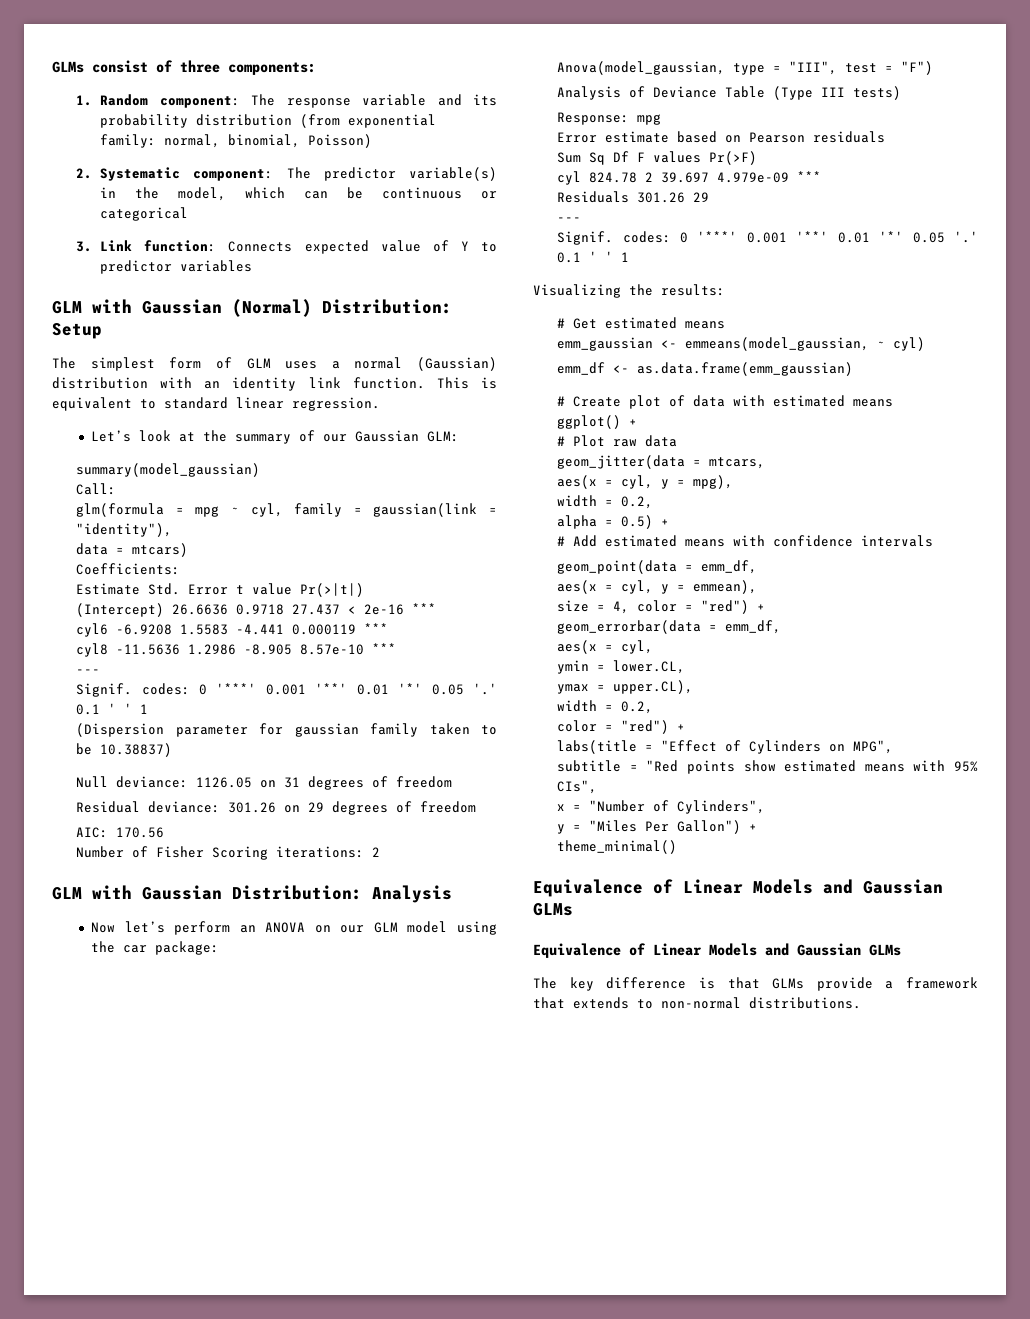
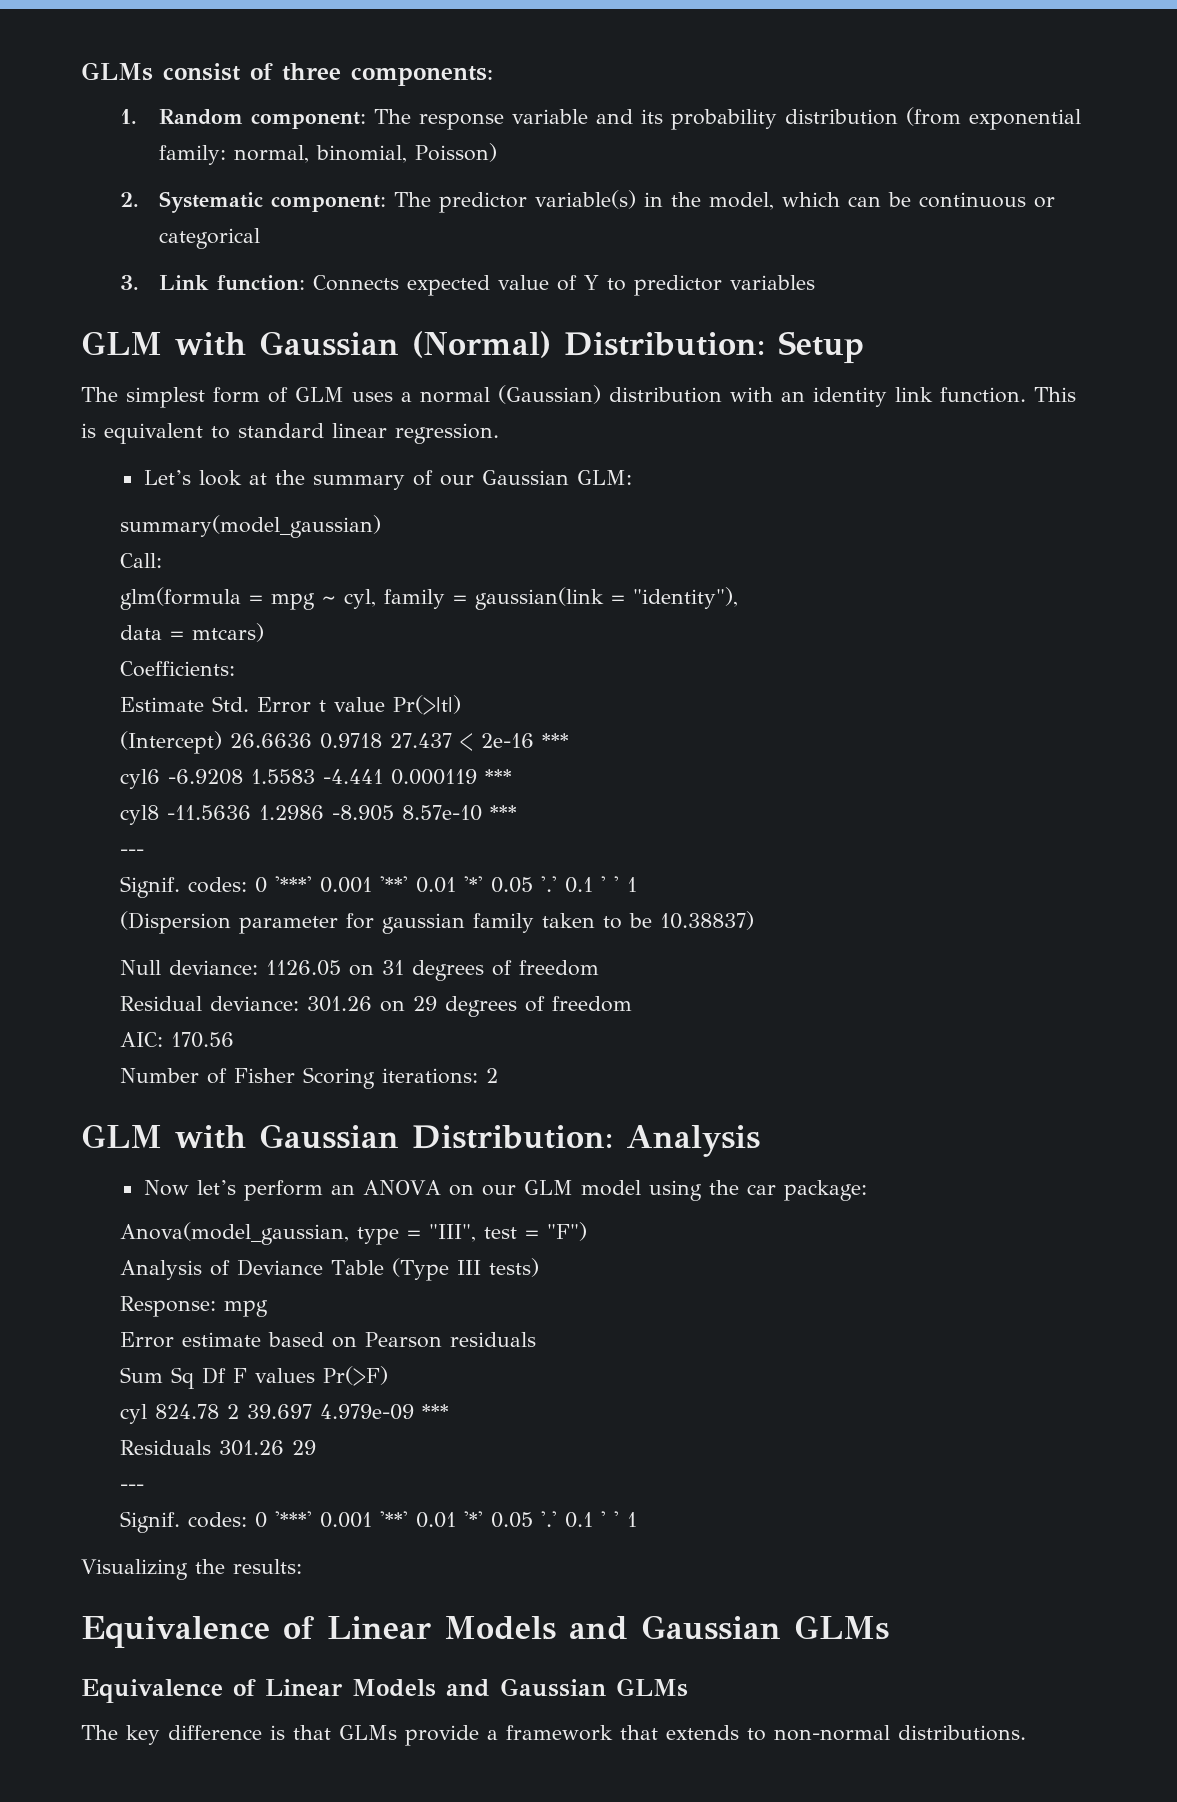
- # Get estimated means
- emm_gaussian <- emmeans(model_gaussian, ~ cyl)
- emm_df <- as.data.frame(emm_gaussian)
- # Create plot of data with estimated means
- ggplot() +
- # Plot raw data
- geom_jitter(data = mtcars,
- aes(x = cyl, y = mpg),
- width = 0.2,
- alpha = 0.5) +
- # Add estimated means with confidence intervals
- geom_point(data = emm_df,
- aes(x = cyl, y = emmean),
- size = 4, color = "red") +
- geom_errorbar(data = emm_df,
- aes(x = cyl,
- ymin = lower.CL,
- ymax = upper.CL),
- width = 0.2,
- color = "red") +
- labs(title = "Effect of Cylinders on MPG",
- subtitle = "Red points show estimated means with 95% CIs",
- x = "Number of Cylinders",
- y = "Miles Per Gallon") +
- theme_minimal()

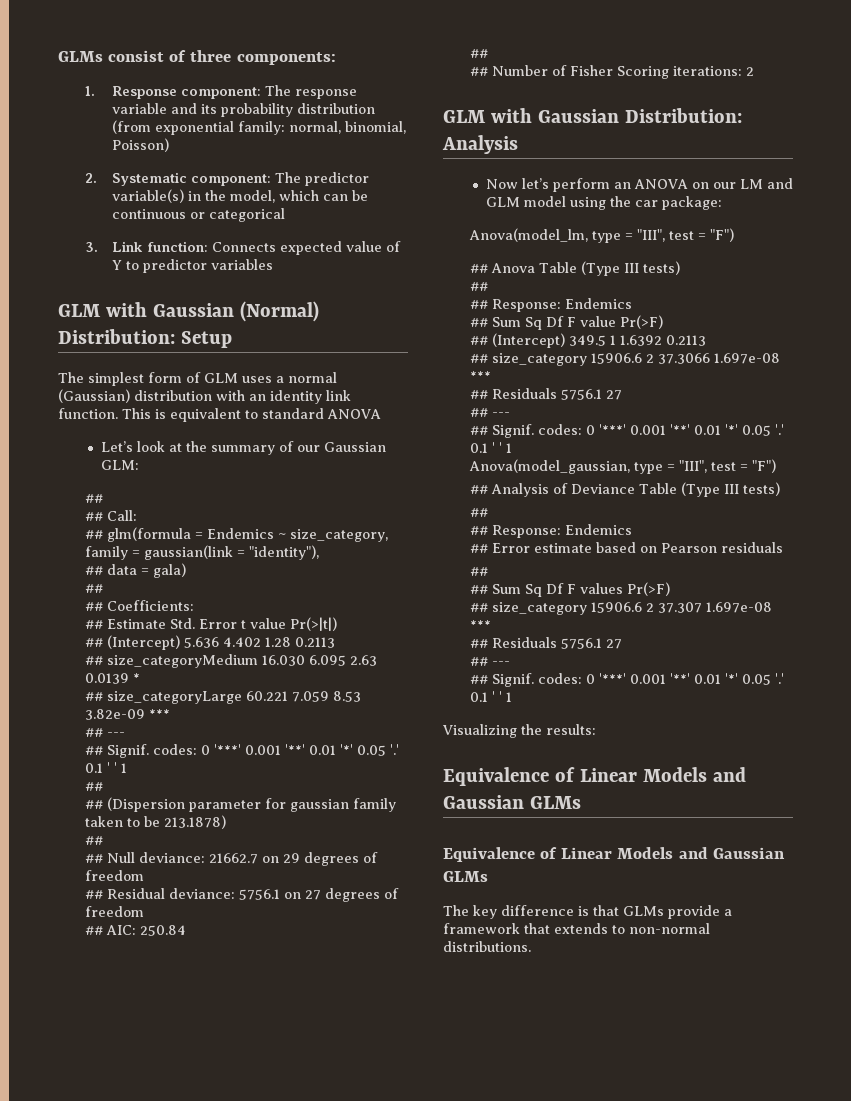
- 1. Random component: The response variable and its probability distribution (from exponential family: normal, binomial, Poisson)
+ 1. Response component: The response variable and its probability distribution (from exponential family: normal, binomial, Poisson)
- This is equivalent to standard linear regression.
+ This is equivalent to standard ANOVA
  Let’s look at the summary of our Gaussian GLM:
- summary(model_gaussian)
- Call:
+ ##
+ ## Call:
- glm(formula = mpg ~ cyl, family = gaussian(link = "identity"),
+ ## glm(formula = Endemics ~ size_category, family = gaussian(link = "identity"),
- data = mtcars)
- Coefficients:
+ ## data = gala)
+ ##
+ ## Coefficients:
- Estimate Std. Error t value Pr(>|t|)
+ ## Estimate Std. Error t value Pr(>|t|)
- (Intercept) 26.6636 0.9718 27.437 < 2e-16 ***
- cyl6 -6.9208 1.5583 -4.441 0.000119 ***
- cyl8 -11.5636 1.2986 -8.905 8.57e-10 ***
- ---
- Signif. codes: 0 '***' 0.001 '**' 0.01 '*' 0.05 '.' 0.1 ' ' 1
- (Dispersion parameter for gaussian family taken to be 10.38837)
- Null deviance: 1126.05 on 31 degrees of freedom
- Residual deviance: 301.26 on 29 degrees of freedom
+ ## (Intercept) 5.636 4.402 1.28 0.2113
+ ## size_categoryMedium 16.030 6.095 2.63 0.0139 *
+ ## size_categoryLarge 60.221 7.059 8.53 3.82e-09 ***
+ ## ---
+ ## Signif. codes: 0 '***' 0.001 '**' 0.01 '*' 0.05 '.' 0.1 ' ' 1
+ ##
+ ## (Dispersion parameter for gaussian family taken to be 213.1878)
+ ##
+ ## Null deviance: 21662.7 on 29 degrees of freedom
- AIC: 170.56
- Number of Fisher Scoring iterations: 2
+ ## Residual deviance: 5756.1 on 27 degrees of freedom
+ ## AIC: 250.84
+ ##
+ ## Number of Fisher Scoring iterations: 2
- Now let’s perform an ANOVA on our GLM model using the car package:
+ Now let’s perform an ANOVA on our LM and GLM model using the car package:
+ Anova(model_lm, type = "III", test = "F")
+ ## Anova Table (Type III tests)
+ ##
+ ## Response: Endemics
+ ## Sum Sq Df F value Pr(>F)
+ ## (Intercept) 349.5 1 1.6392 0.2113
+ ## size_category 15906.6 2 37.3066 1.697e-08 ***
+ ## Residuals 5756.1 27
+ ## ---
+ ## Signif. codes: 0 '***' 0.001 '**' 0.01 '*' 0.05 '.' 0.1 ' ' 1
- Analysis of Deviance Table (Type III tests)
- Response: mpg
- Error estimate based on Pearson residuals
- Sum Sq Df F values Pr(>F)
+ ## Analysis of Deviance Table (Type III tests)
+ ##
+ ## Response: Endemics
+ ## Error estimate based on Pearson residuals
+ ##
+ ## Sum Sq Df F values Pr(>F)
- cyl 824.78 2 39.697 4.979e-09 ***
- Residuals 301.26 29
- ---
- Signif. codes: 0 '***' 0.001 '**' 0.01 '*' 0.05 '.'
+ ## size_category 15906.6 2 37.307 1.697e-08 ***
+ ## Residuals 5756.1 27
+ ## ---
+ ## Signif. codes: 0 '***' 0.001 '**' 0.01 '*' 0.05 '.'

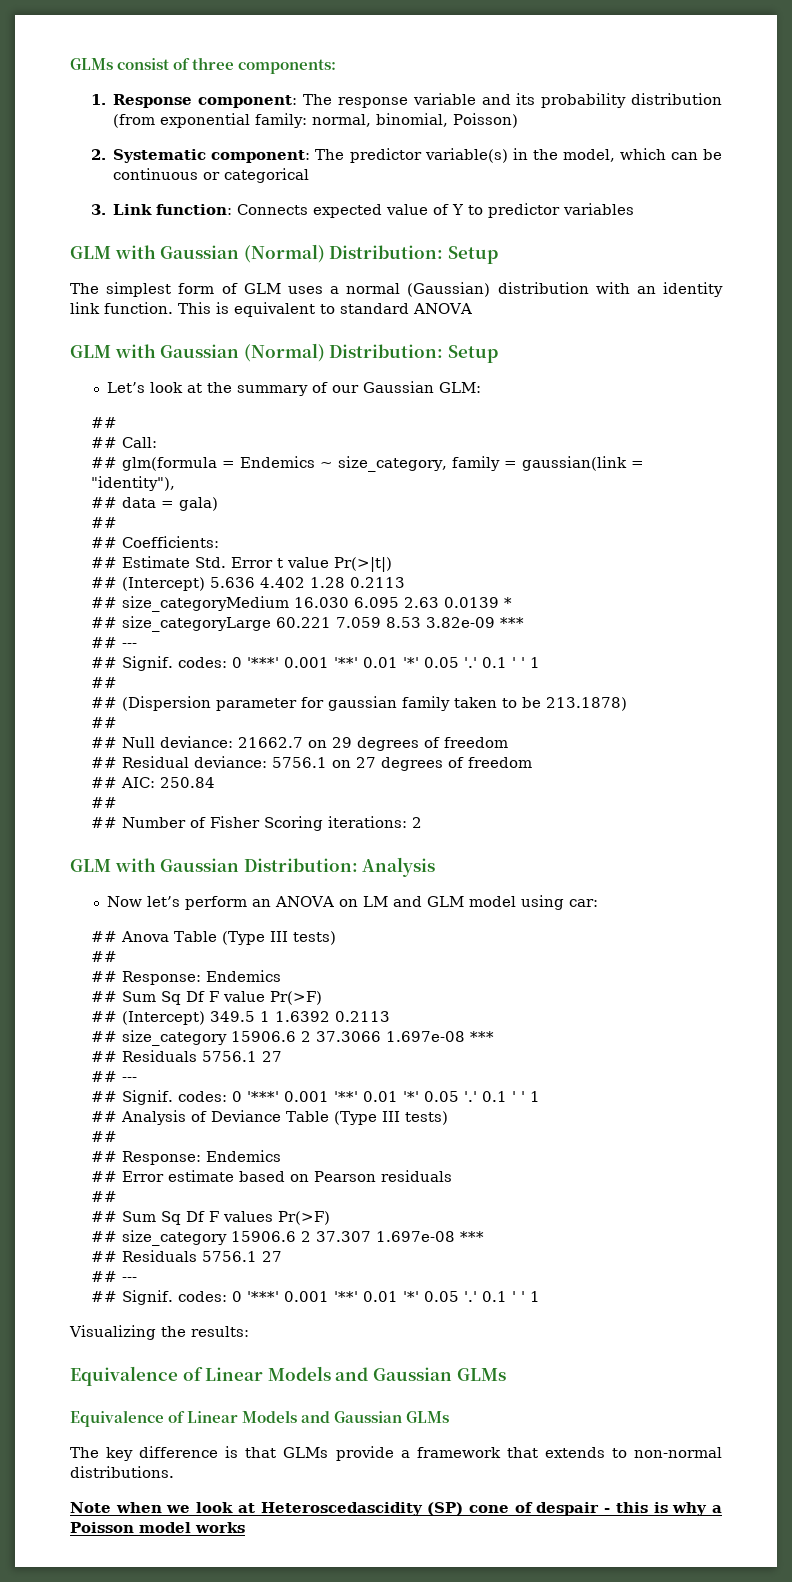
  This is equivalent to standard ANOVA
+ GLM with Gaussian (Normal) Distribution: Setup
- Now let’s perform an ANOVA on our LM and GLM model using the car package:
- Anova(model_lm, type = "III", test = "F")
+ Now let’s perform an ANOVA on LM and GLM model using car:
- Anova(model_gaussian, type = "III", test = "F")
+ Note when we look at Heteroscedascidity (SP) cone of despair - this is why a Poisson model works

